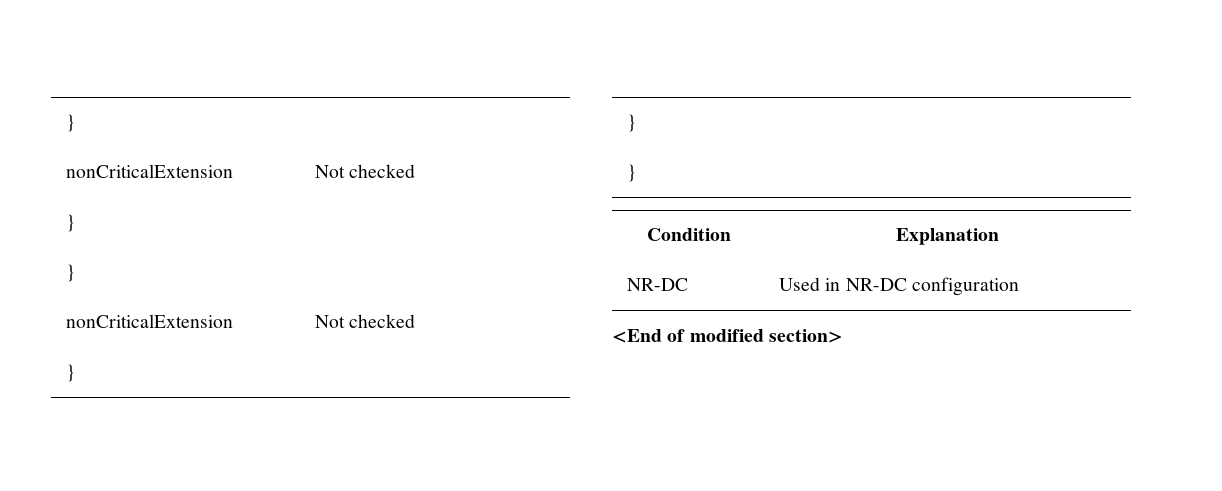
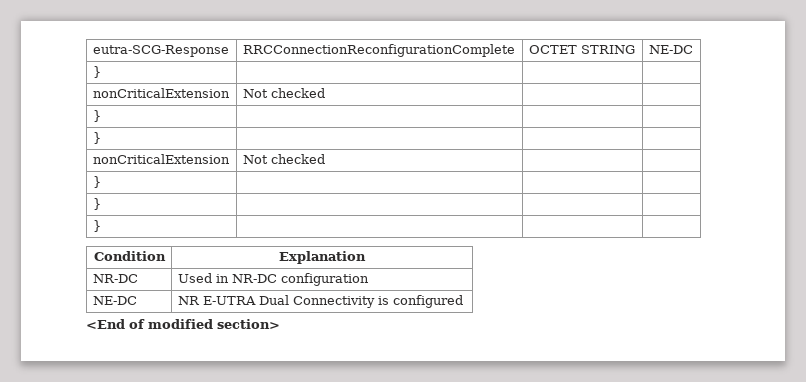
+ eutra-SCG-Response | RRCConnectionReconfigurationComplete | OCTET STRING | NE-DC
+ NE-DC | NR E-UTRA Dual Connectivity is configured

